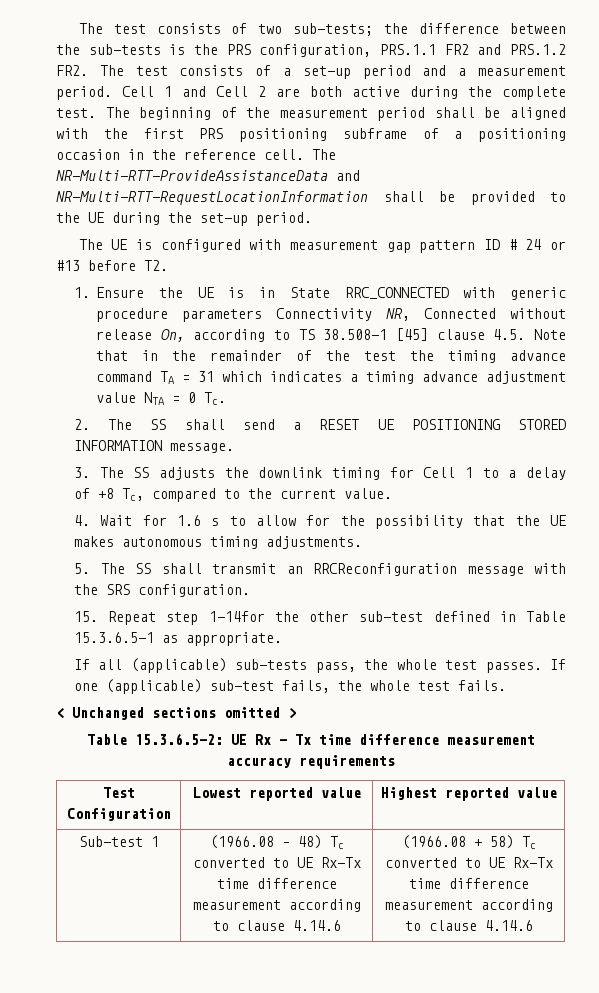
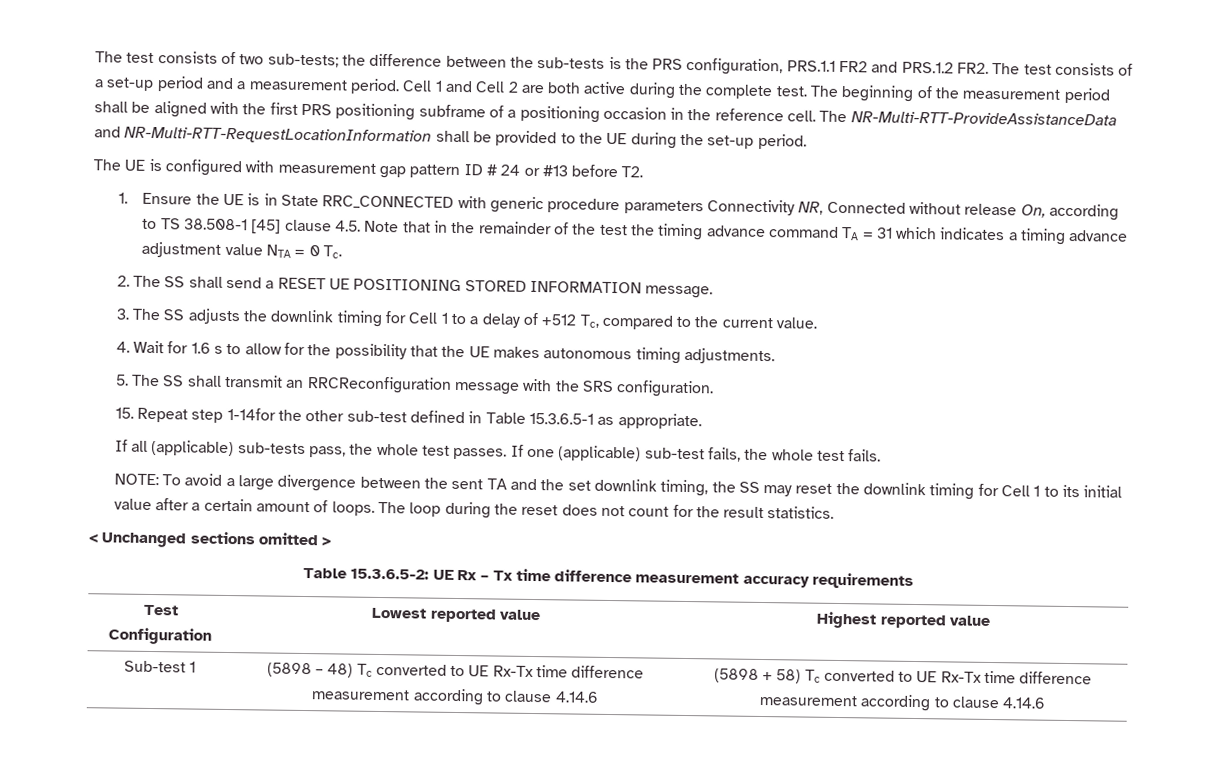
- 3. The SS adjusts the downlink timing for Cell 1 to a delay of +8 Tc, compared to the current value.
+ 3. The SS adjusts the downlink timing for Cell 1 to a delay of +512 Tc, compared to the current value.
+ NOTE: To avoid a large divergence between the sent TA and the set downlink timing, the SS may reset the downlink timing for Cell 1 to its initial value after a certain amount of loops. The loop during the reset does not count for the result statistics.
- Sub-test 1 | (1966.08 – 48) Tc converted to UE Rx-Tx time difference measurement according to clause 4.14.6 | (1966.08 + 58) Tc converted to UE Rx-Tx time difference measurement according to clause 4.14.6
+ Sub-test 1 | (5898 – 48) Tc converted to UE Rx-Tx time difference measurement according to clause 4.14.6 | (5898 + 58) Tc converted to UE Rx-Tx time difference measurement according to clause 4.14.6

